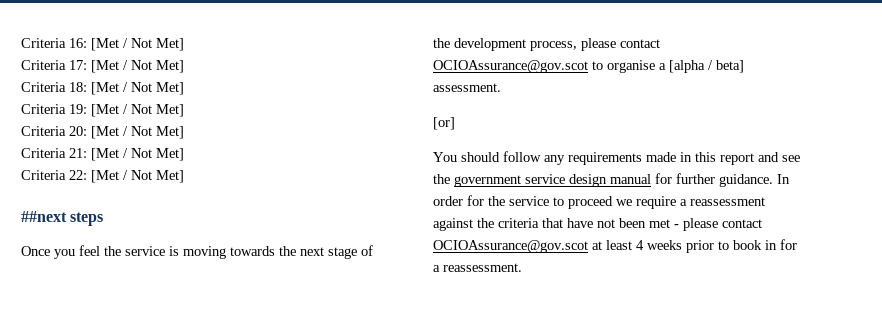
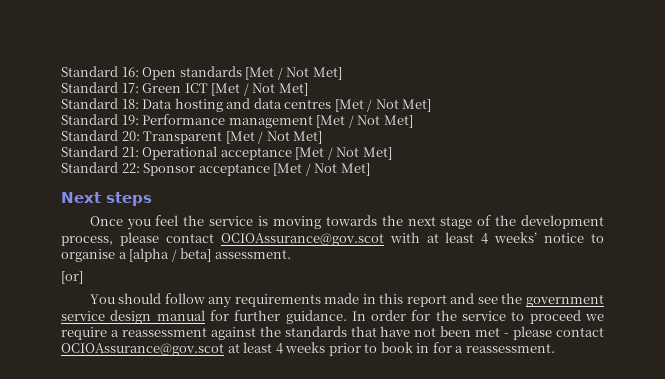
- Criteria 16: [Met / Not Met]
- Criteria 17: [Met / Not Met]
- Criteria 18: [Met / Not Met]
- Criteria 19: [Met / Not Met]
- Criteria 20: [Met / Not Met]
- Criteria 21: [Met / Not Met]
- Criteria 22: [Met / Not Met]
- ##next steps
+ Standard 16: Open standards [Met / Not Met]
+ Standard 17: Green ICT [Met / Not Met]
+ Standard 18: Data hosting and data centres [Met / Not Met]
+ Standard 19: Performance management [Met / Not Met]
+ Standard 20: Transparent [Met / Not Met]
+ Standard 21: Operational acceptance [Met / Not Met]
+ Standard 22: Sponsor acceptance [Met / Not Met]
+ Next steps
- Once you feel the service is moving towards the next stage of the development process, please contact OCIOAssurance@gov.scot to organise a [alpha / beta] assessment.
+ Once you feel the service is moving towards the next stage of the development process, please contact OCIOAssurance@gov.scot with at least 4 weeks’ notice to organise a [alpha / beta] assessment.
- In order for the service to proceed we require a reassessment against the criteria that have not been met - please contact OCIOAssurance@gov.scot at least 4 weeks prior to book in for a reassessment.
+ In order for the service to proceed we require a reassessment against the standards that have not been met - please contact OCIOAssurance@gov.scot at least 4 weeks prior to book in for a reassessment.

